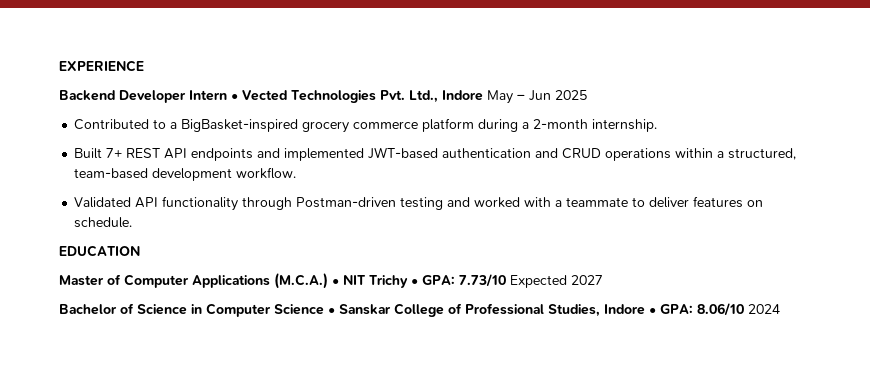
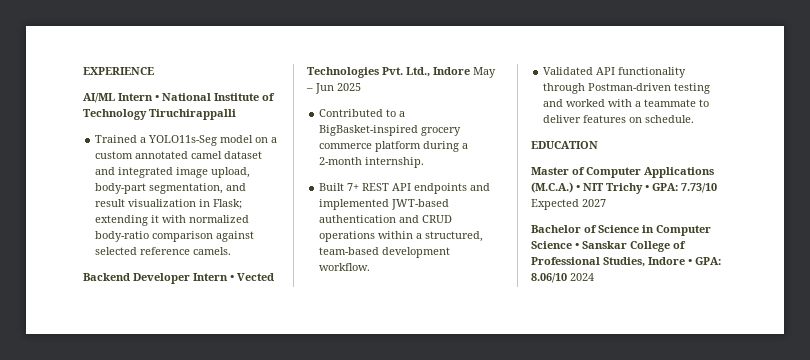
+ AI/ML Intern • National Institute of Technology Tiruchirappalli
+ Trained a YOLO11s-Seg model on a custom annotated camel dataset and integrated image upload, body-part segmentation, and result visualization in Flask; extending it with normalized body-ratio comparison against selected reference camels.

